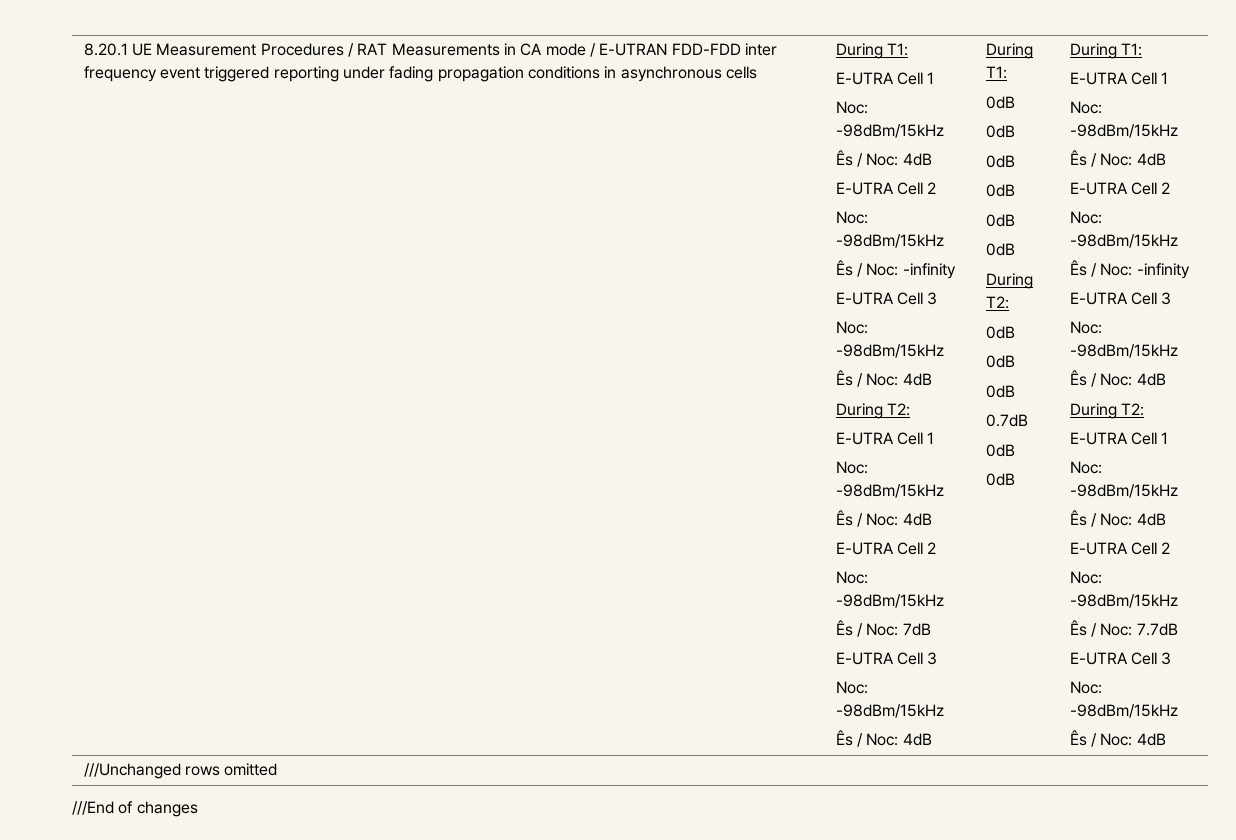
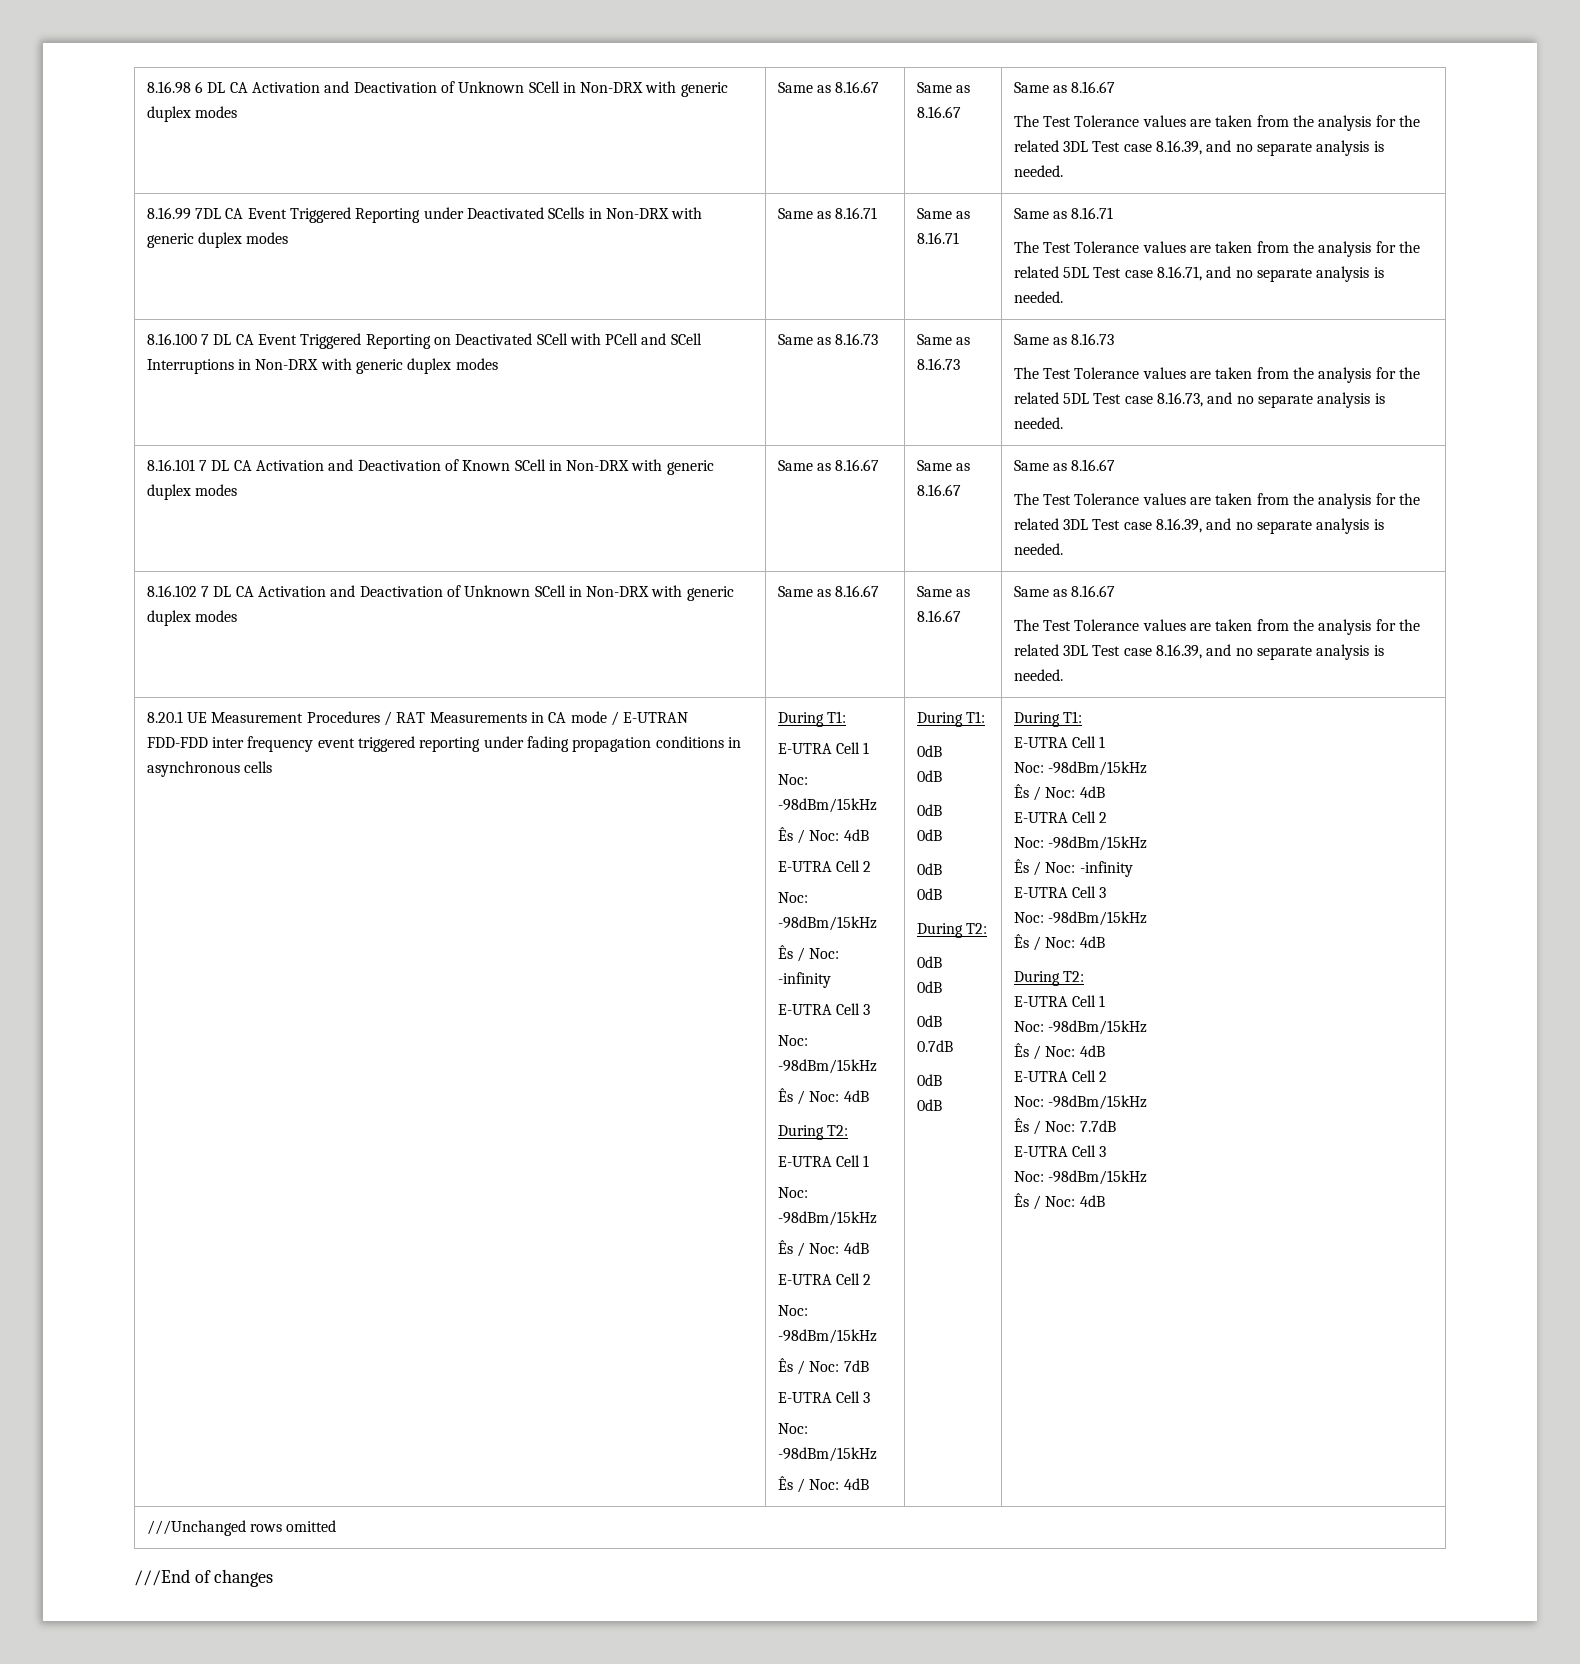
+ 8.16.98 6 DL CA Activation and Deactivation of Unknown SCell in Non-DRX with generic duplex modes | Same as 8.16.67 | Same as 8.16.67 | Same as 8.16.67
+ The Test Tolerance values are taken from the analysis for the related 3DL Test case 8.16.39, and no separate analysis is needed.
+ 8.16.99 7DL CA Event Triggered Reporting under Deactivated SCells in Non-DRX with generic duplex modes | Same as 8.16.71 | Same as 8.16.71 | Same as 8.16.71
+ The Test Tolerance values are taken from the analysis for the related 5DL Test case 8.16.71, and no separate analysis is needed.
+ 8.16.100 7 DL CA Event Triggered Reporting on Deactivated SCell with PCell and SCell Interruptions in Non-DRX with generic duplex modes | Same as 8.16.73 | Same as 8.16.73 | Same as 8.16.73
+ The Test Tolerance values are taken from the analysis for the related 5DL Test case 8.16.73, and no separate analysis is needed.
+ 8.16.101 7 DL CA Activation and Deactivation of Known SCell in Non-DRX with generic duplex modes | Same as 8.16.67 | Same as 8.16.67 | Same as 8.16.67
+ The Test Tolerance values are taken from the analysis for the related 3DL Test case 8.16.39, and no separate analysis is needed.
+ 8.16.102 7 DL CA Activation and Deactivation of Unknown SCell in Non-DRX with generic duplex modes | Same as 8.16.67 | Same as 8.16.67 | Same as 8.16.67
+ The Test Tolerance values are taken from the analysis for the related 3DL Test case 8.16.39, and no separate analysis is needed.

